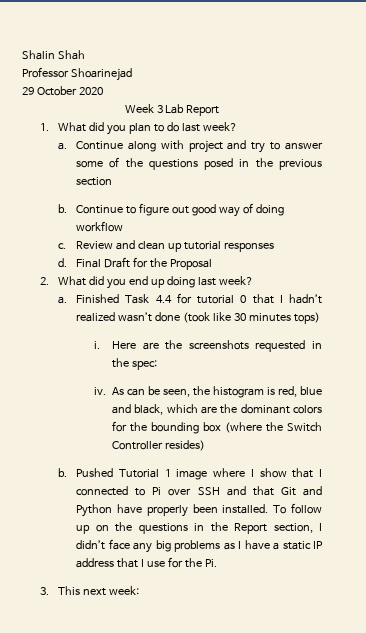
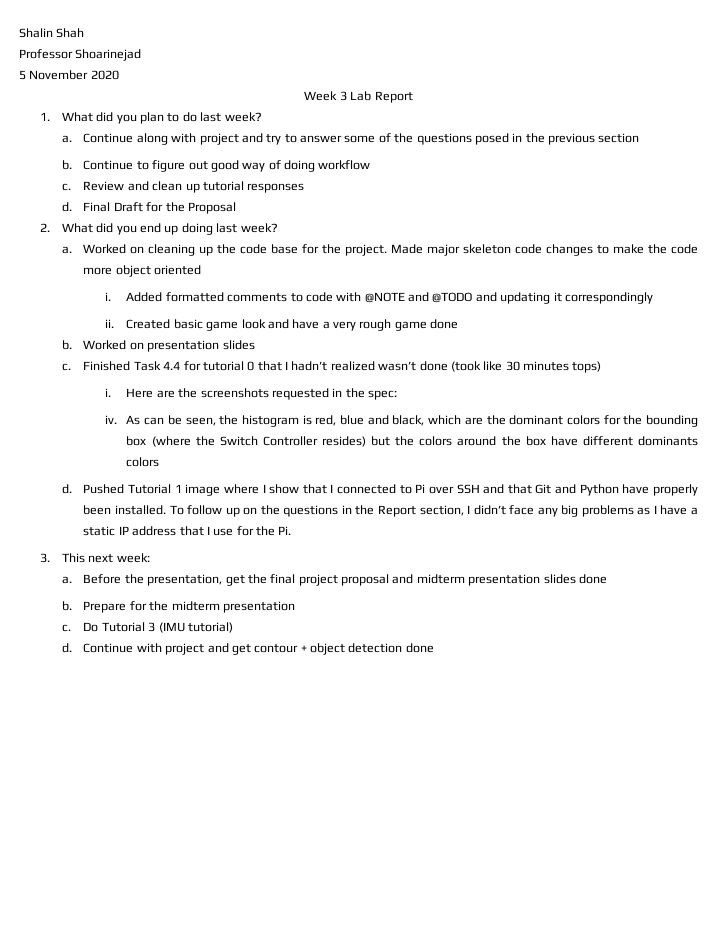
- 29 October 2020
+ 5 November 2020
+ Worked on cleaning up the code base for the project. Made major skeleton code changes to make the code more object oriented
+ i. Added formatted comments to code with @NOTE and @TODO and updating it correspondingly
+ ii. Created basic game look and have a very rough game done
+ b. Worked on presentation slides
+ c.
- As can be seen, the histogram is red, blue and black, which are the dominant colors for the bounding box (where the Switch Controller resides)
- b.
+ As can be seen, the histogram is red, blue and black, which are the dominant colors for the bounding box (where the Switch Controller resides) but the colors around the box have different dominants colors
+ d.
+ a. Before the presentation, get the final project proposal and midterm presentation slides done
+ b. Prepare for the midterm presentation
+ c. Do Tutorial 3 (IMU tutorial)
+ d. Continue with project and get contour + object detection done

